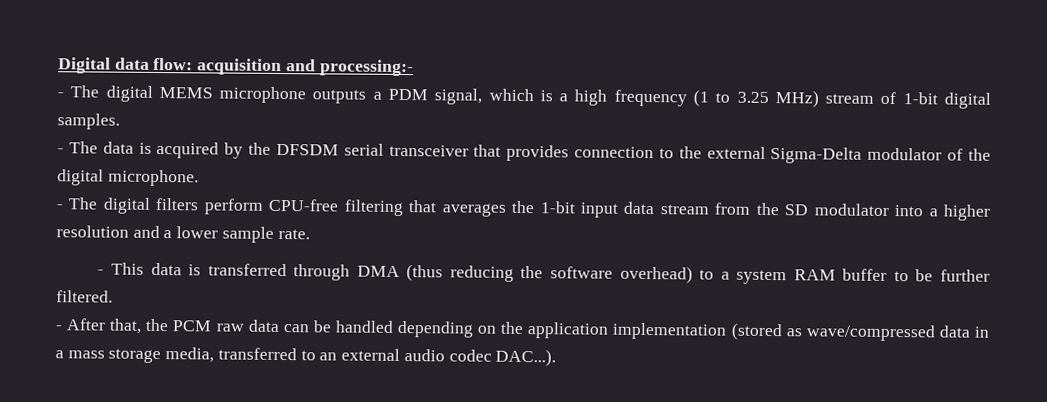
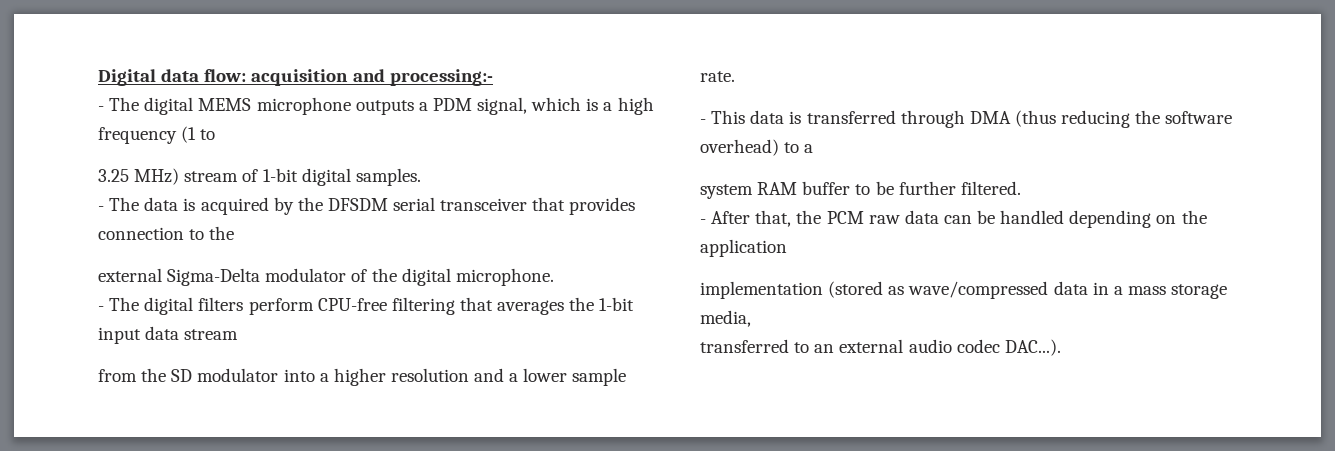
- - The digital MEMS microphone outputs a PDM signal, which is a high frequency (1 to 3.25 MHz) stream of 1-bit digital samples.
+ - The digital MEMS microphone outputs a PDM signal, which is a high frequency (1 to
+ 3.25 MHz) stream of 1-bit digital samples.
- - The data is acquired by the DFSDM serial transceiver that provides connection to the external Sigma-Delta modulator of the digital microphone.
+ - The data is acquired by the DFSDM serial transceiver that provides connection to the
+ external Sigma-Delta modulator of the digital microphone.
- - The digital filters perform CPU-free filtering that averages the 1-bit input data stream from the SD modulator into a higher resolution and a lower sample rate.
+ - The digital filters perform CPU-free filtering that averages the 1-bit input data stream
+ from the SD modulator into a higher resolution and a lower sample rate.
- - This data is transferred through DMA (thus reducing the software overhead) to a system RAM buffer to be further filtered.
+ - This data is transferred through DMA (thus reducing the software overhead) to a
+ system RAM buffer to be further filtered.
- - After that, the PCM raw data can be handled depending on the application implementation (stored as wave/compressed data in a mass storage media, transferred to an external audio codec DAC...).
+ - After that, the PCM raw data can be handled depending on the application
+ implementation (stored as wave/compressed data in a mass storage media,
+ transferred to an external audio codec DAC...).

